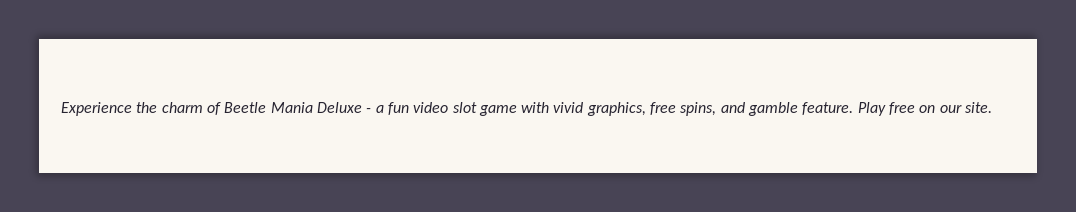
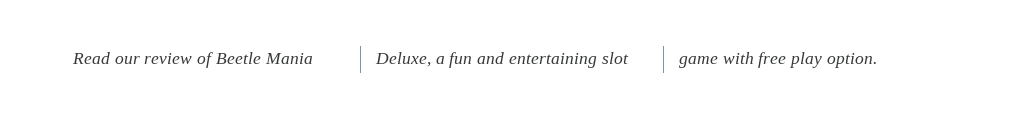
- Experience the charm of Beetle Mania Deluxe - a fun video slot game with vivid graphics, free spins, and gamble feature. Play free on our site.
+ Read our review of Beetle Mania Deluxe, a fun and entertaining slot game with free play option.

